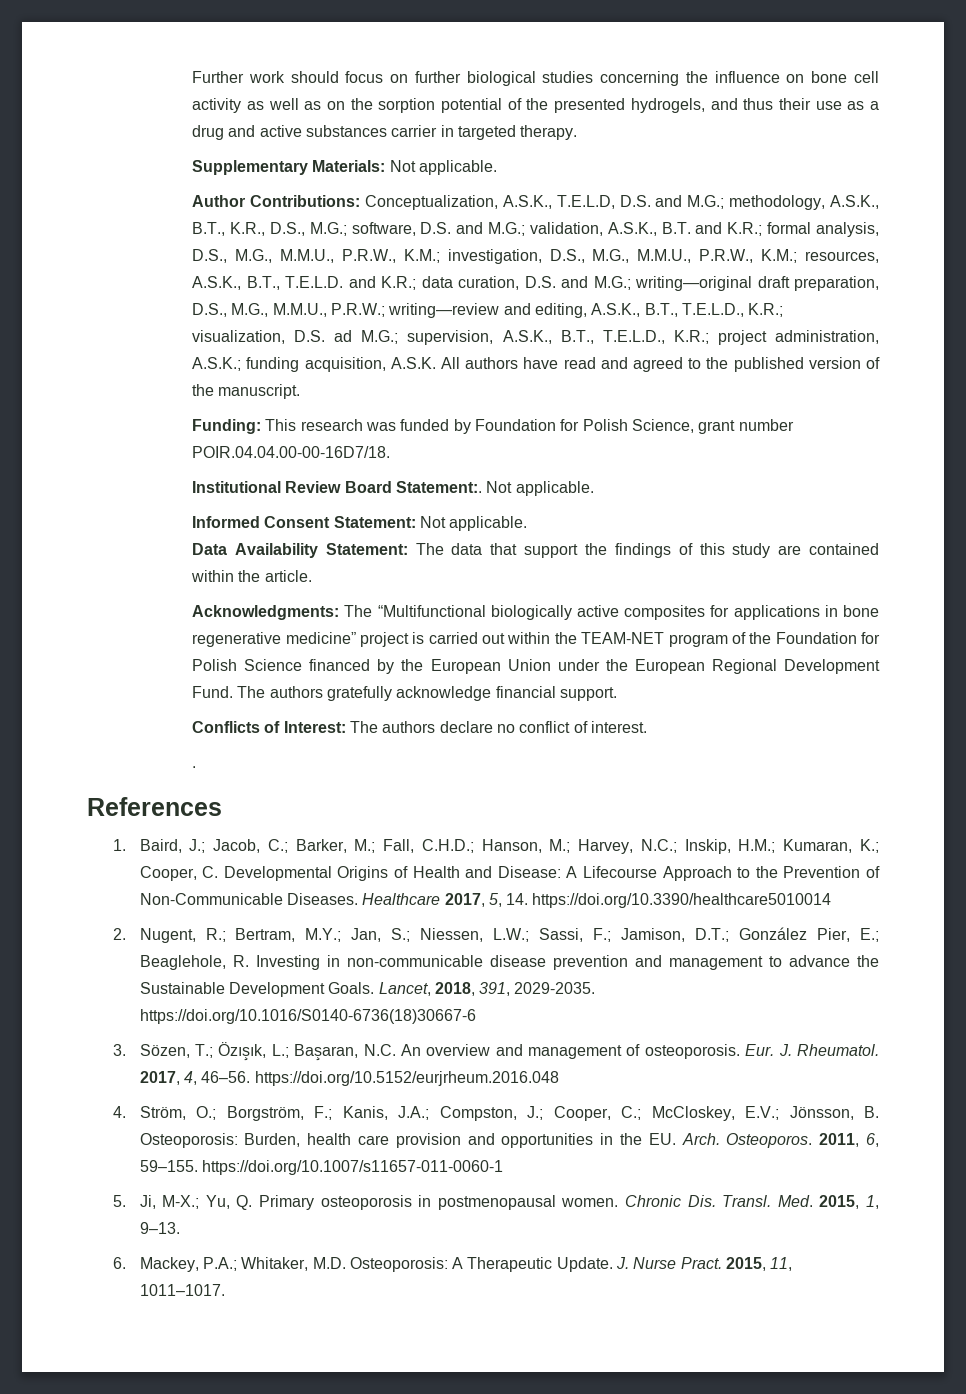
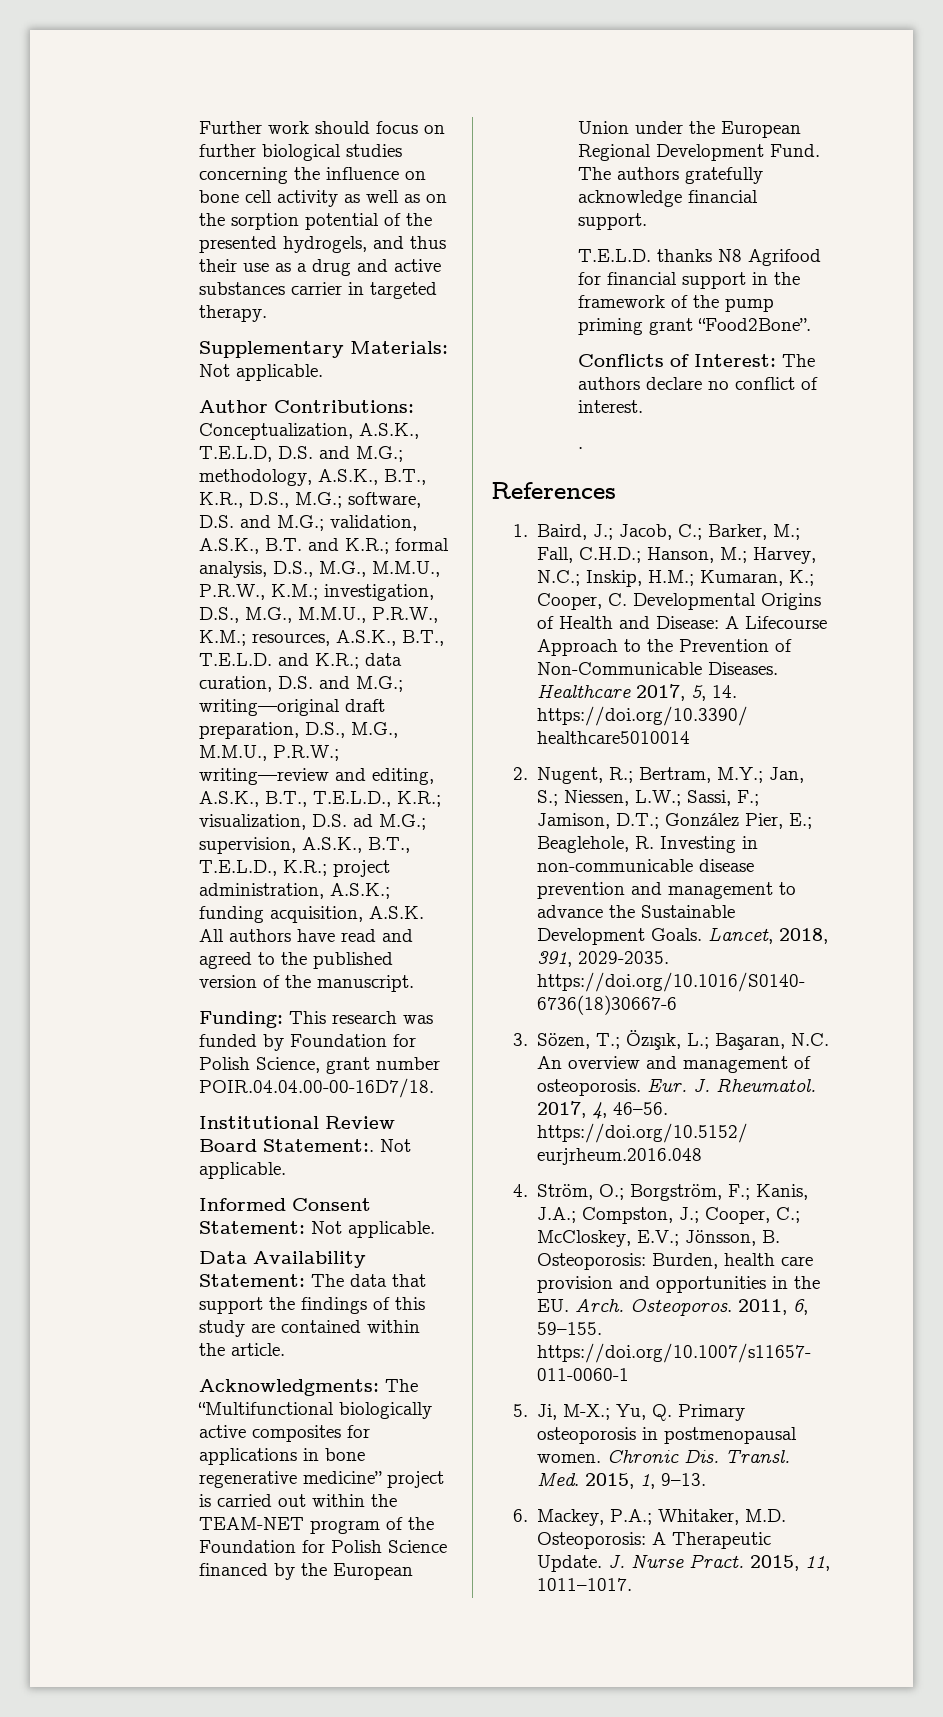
+ T.E.L.D. thanks N8 Agrifood for financial support in the framework of the pump priming grant “Food2Bone”.

